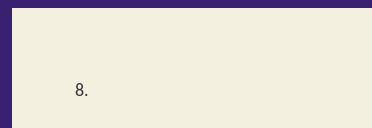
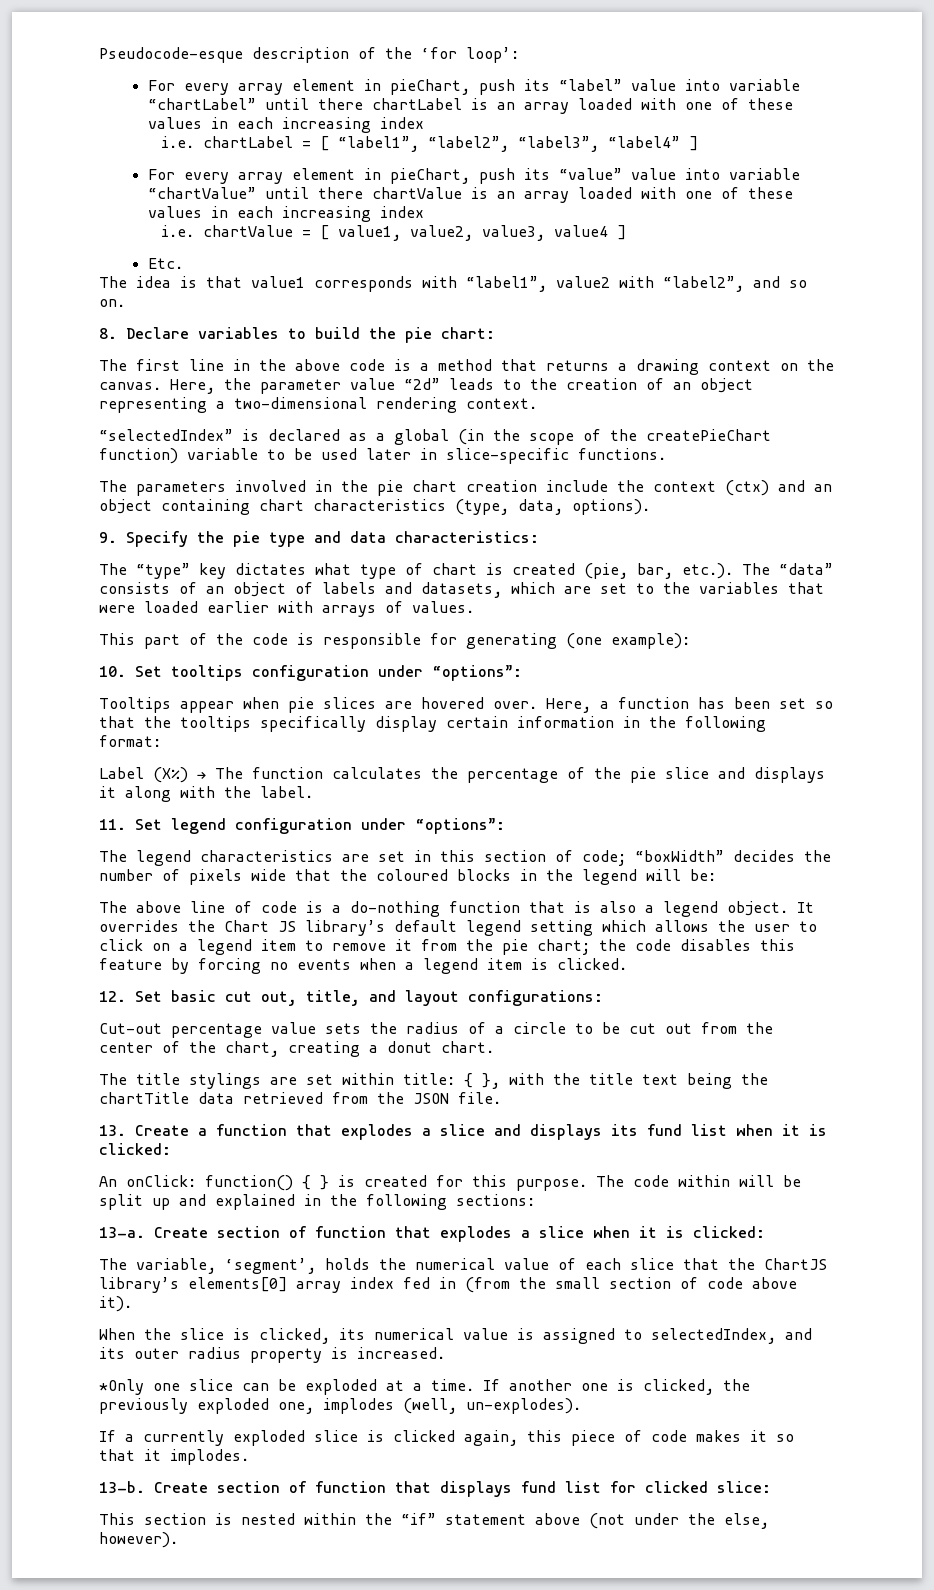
- 8.
+ Pseudocode-esque description of the ‘for loop’:
+ For every array element in pieChart, push its “label” value into variable “chartLabel” until there chartLabel is an array loaded with one of these values in each increasing index
+ i.e. chartLabel = [ “label1”, “label2”, “label3”, “label4” ]
+ For every array element in pieChart, push its “value” value into variable “chartValue” until there chartValue is an array loaded with one of these values in each increasing index
+ i.e. chartValue = [ value1, value2, value3, value4 ]
+ Etc.
+ The idea is that value1 corresponds with “label1”, value2 with “label2”, and so on.
+ 8. Declare variables to build the pie chart:
+ The first line in the above code is a method that returns a drawing context on the canvas. Here, the parameter value “2d” leads to the creation of an object representing a two-dimensional rendering context.
+ “selectedIndex” is declared as a global (in the scope of the createPieChart function) variable to be used later in slice-specific functions.
+ The parameters involved in the pie chart creation include the context (ctx) and an object containing chart characteristics (type, data, options).
+ 9. Specify the pie type and data characteristics:
+ The “type” key dictates what type of chart is created (pie, bar, etc.). The “data” consists of an object of labels and datasets, which are set to the variables that were loaded earlier with arrays of values.
+ This part of the code is responsible for generating (one example):
+ 10. Set tooltips configuration under “options”:
+ Tooltips appear when pie slices are hovered over. Here, a function has been set so that the tooltips specifically display certain information in the following format:
+ Label (X%) → The function calculates the percentage of the pie slice and displays it along with the label.
+ 11. Set legend configuration under “options”:
+ The legend characteristics are set in this section of code; “boxWidth” decides the number of pixels wide that the coloured blocks in the legend will be:
+ The above line of code is a do-nothing function that is also a legend object. It overrides the Chart JS library’s default legend setting which allows the user to click on a legend item to remove it from the pie chart; the code disables this feature by forcing no events when a legend item is clicked.
+ 12. Set basic cut out, title, and layout configurations:
+ Cut-out percentage value sets the radius of a circle to be cut out from the center of the chart, creating a donut chart.
+ The title stylings are set within title: { }, with the title text being the chartTitle data retrieved from the JSON file.
+ 13. Create a function that explodes a slice and displays its fund list when it is clicked:
+ An onClick: function() { } is created for this purpose. The code within will be split up and explained in the following sections:
+ 13-a. Create section of function that explodes a slice when it is clicked:
+ The variable, ‘segment’, holds the numerical value of each slice that the ChartJS library’s elements[0] array index fed in (from the small section of code above it).
+ When the slice is clicked, its numerical value is assigned to selectedIndex, and its outer radius property is increased.
+ *Only one slice can be exploded at a time. If another one is clicked, the previously exploded one, implodes (well, un-explodes).
+ If a currently exploded slice is clicked again, this piece of code makes it so that it implodes.
+ 13-b. Create section of function that displays fund list for clicked slice:
+ This section is nested within the “if” statement above (not under the else, however).

